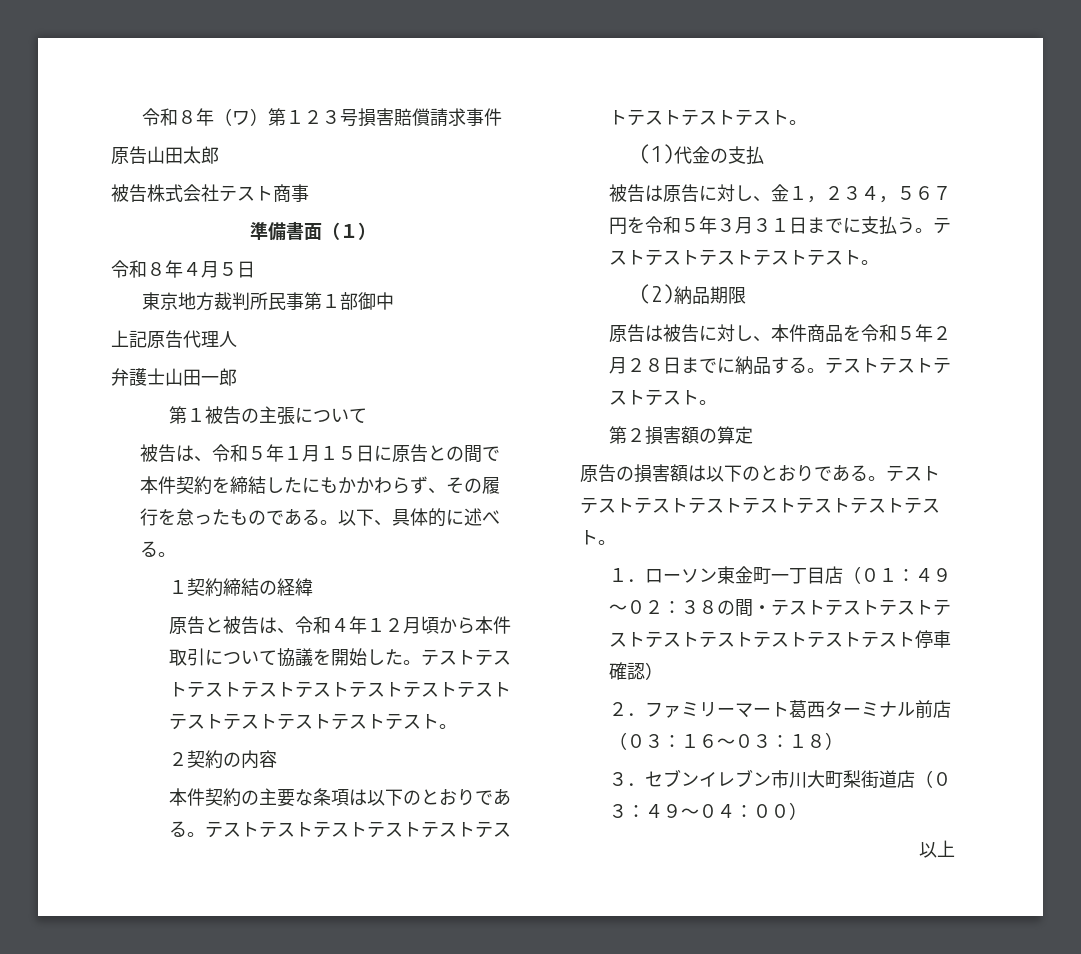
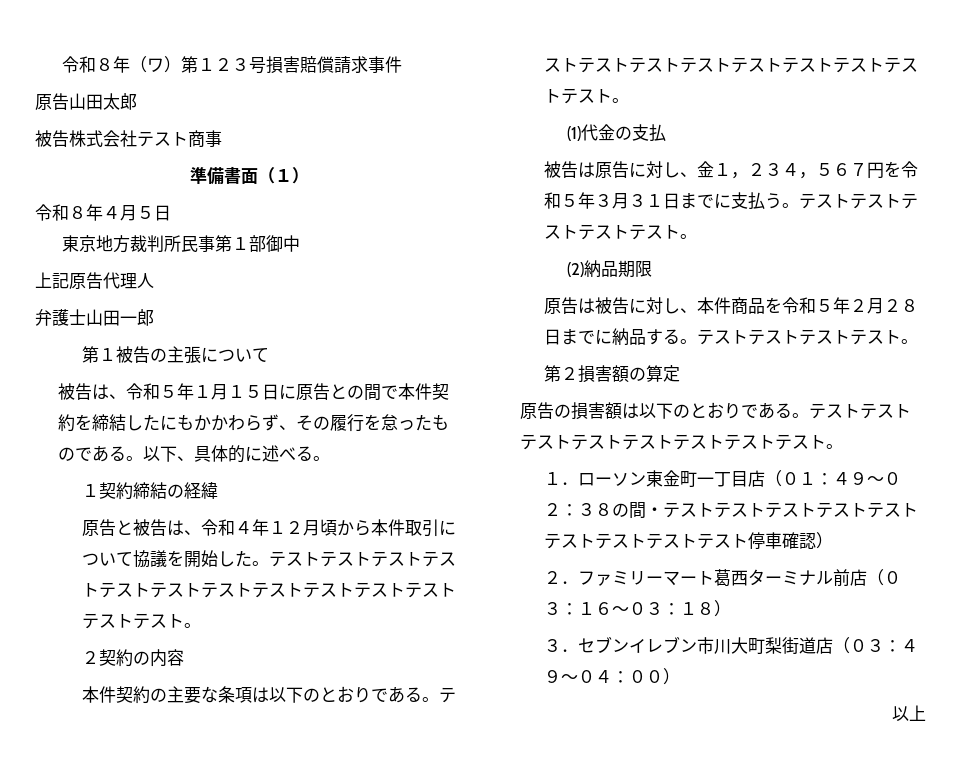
- １．ローソン東金町一丁目店（０１：４９〜０２：３８の間・テストテストテストテストテストテストテストテストテスト停車確認）
+ １．ローソン東金町一丁目店（０１：４９～０２：３８の間・テストテストテストテストテストテストテストテストテスト停車確認）
- ２．ファミリーマート葛西ターミナル前店（０３：１６〜０３：１８）
+ ２．ファミリーマート葛西ターミナル前店（０３：１６～０３：１８）
- ３．セブンイレブン市川大町梨街道店（０３：４９〜０４：００）
+ ３．セブンイレブン市川大町梨街道店（０３：４９～０４：００）

